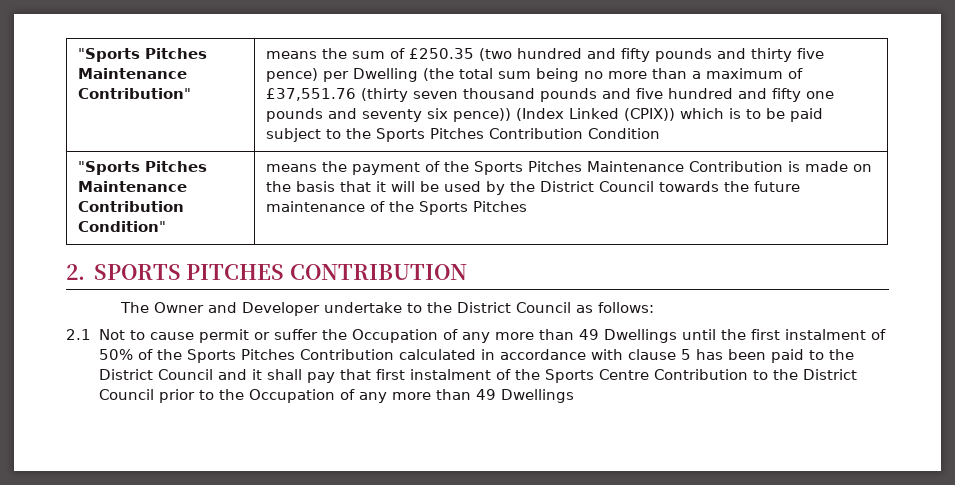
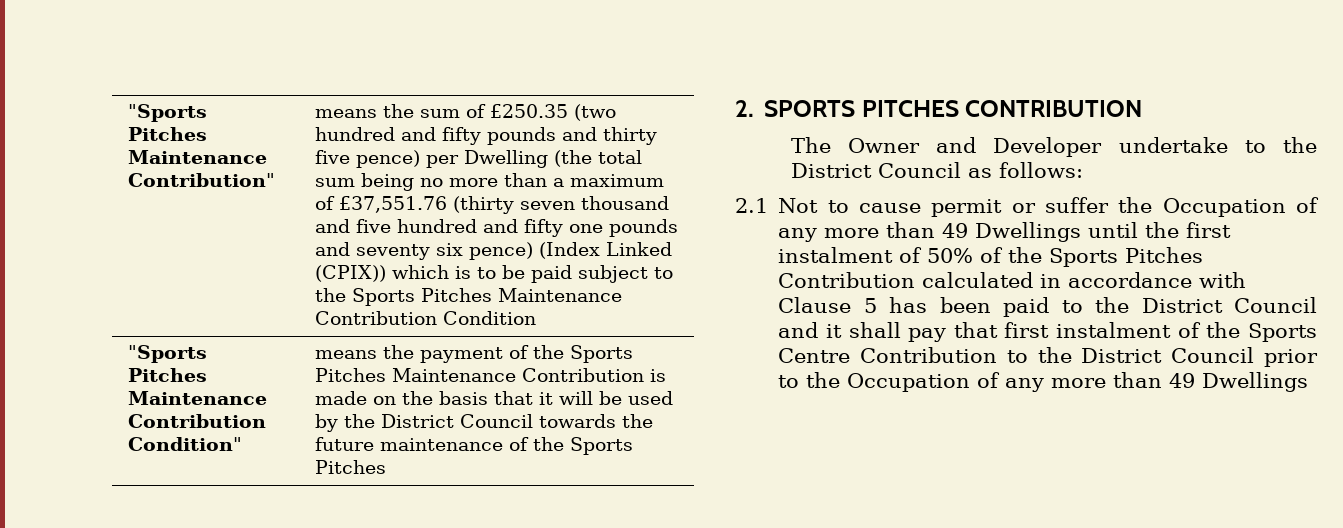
- means the sum of £250.35 (two hundred and fifty pounds and thirty five pence) per Dwelling (the total sum being no more than a maximum of £37,551.76 (thirty seven thousand pounds and five hundred and fifty one pounds and seventy six pence)) (Index Linked (CPIX)) which is to be paid subject to the Sports Pitches Contribution Condition
+ means the sum of £250.35 (two hundred and fifty pounds and thirty five pence) per Dwelling (the total sum being no more than a maximum of £37,551.76 (thirty seven thousand and five hundred and fifty one pounds and seventy six pence) (Index Linked (CPIX)) which is to be paid subject to the Sports Pitches Maintenance Contribution Condition
- 2.1 Not to cause permit or suffer the Occupation of any more than 49 Dwellings until the first instalment of 50% of the Sports Pitches Contribution calculated in accordance with clause 5 has been paid to the District Council and it shall pay that first instalment of the Sports Centre Contribution to the District Council prior to the Occupation of any more than 49 Dwellings
+ 2.1 Not to cause permit or suffer the Occupation of any more than 49 Dwellings until the first instalment of 50% of the Sports Pitches Contribution calculated in accordance with Clause 5 has been paid to the District Council and it shall pay that first instalment of the Sports Centre Contribution to the District Council prior to the Occupation of any more than 49 Dwellings

